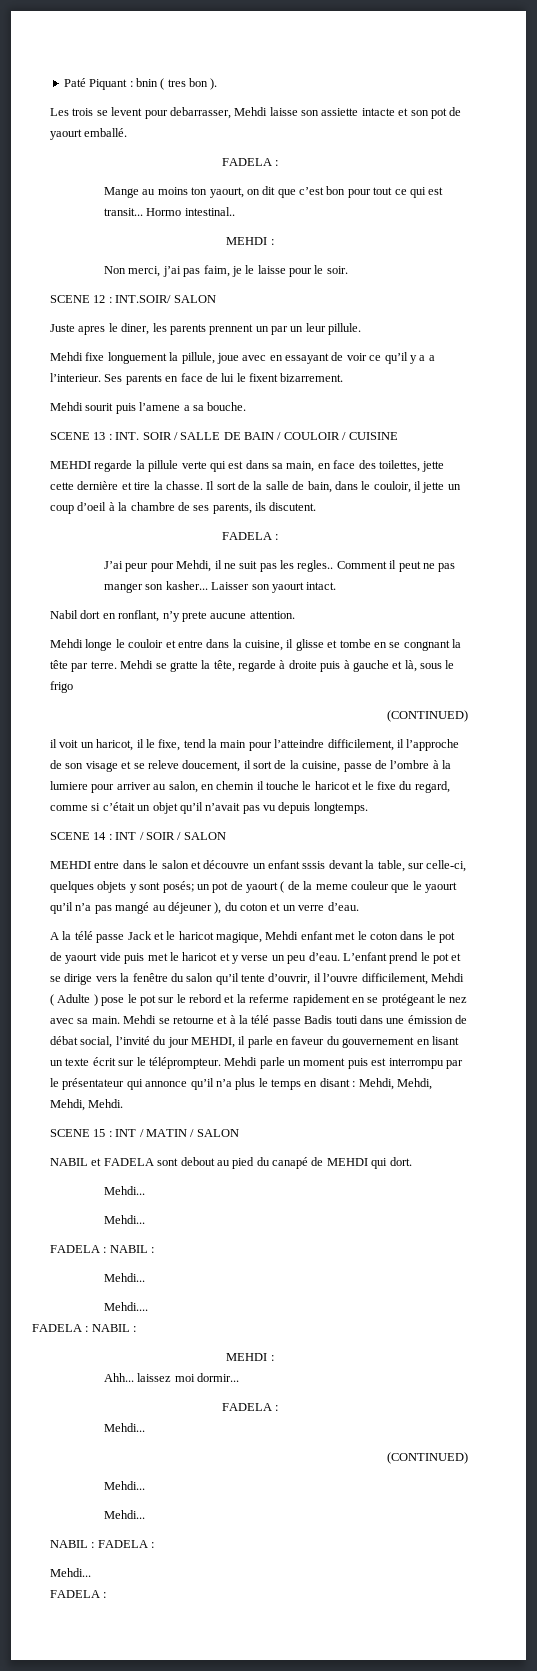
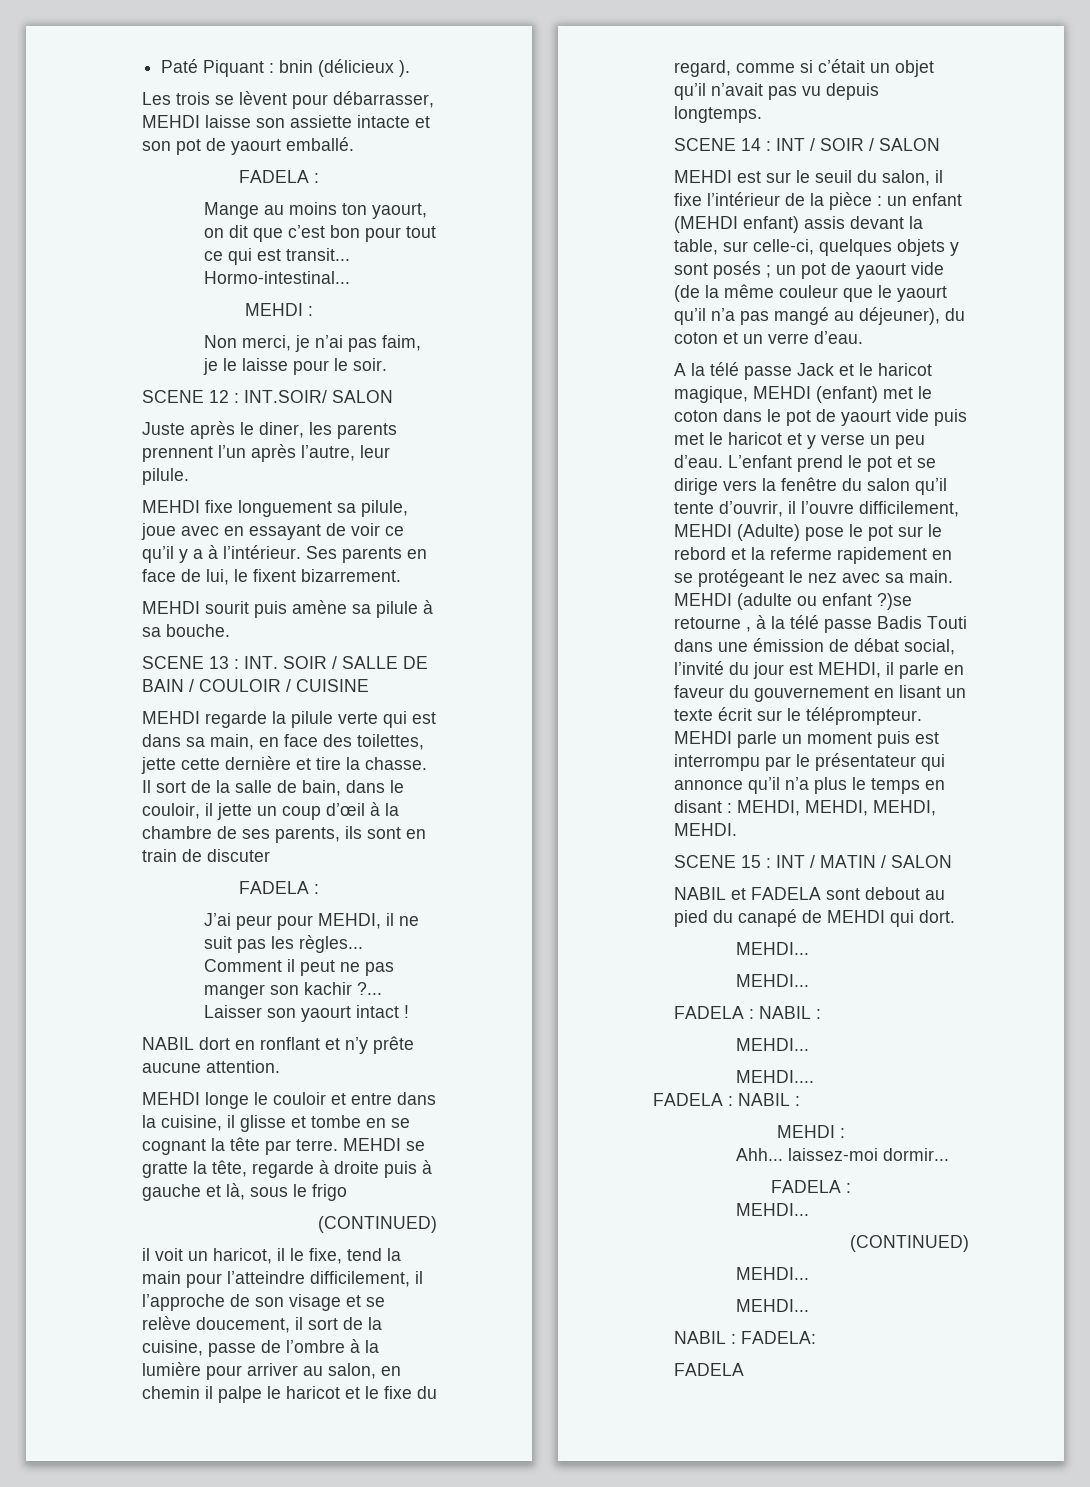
- Paté Piquant : bnin ( tres bon ).
+ Paté Piquant : bnin (délicieux ).
- Les trois se levent pour debarrasser, Mehdi laisse son assiette intacte et son pot de yaourt emballé.
+ Les trois se lèvent pour débarrasser, MEHDI laisse son assiette intacte et son pot de yaourt emballé.
- Hormo intestinal..
+ Hormo-intestinal...
- Non merci, j’ai pas faim, je le laisse pour le soir.
+ Non merci, je n’ai pas faim, je le laisse pour le soir.
- Juste apres le diner, les parents prennent un par un leur pillule.
- Mehdi fixe longuement la pillule, joue avec en essayant de voir ce qu’il y a a l’interieur.
+ Juste après le diner, les parents prennent l’un après l’autre, leur pilule.
+ MEHDI fixe longuement sa pilule, joue avec en essayant de voir ce qu’il y a à l’intérieur.
- Ses parents en face de lui le fixent bizarrement.
+ Ses parents en face de lui, le fixent bizarrement.
- Mehdi sourit puis l’amene a sa bouche.
+ MEHDI sourit puis amène sa pilule à sa bouche.
- MEHDI regarde la pillule verte qui est dans sa main, en face des toilettes, jette cette dernière et tire la chasse.
+ MEHDI regarde la pilule verte qui est dans sa main, en face des toilettes, jette cette dernière et tire la chasse.
- Il sort de la salle de bain, dans le couloir, il jette un coup d’oeil à la chambre de ses parents, ils discutent.
+ Il sort de la salle de bain, dans le couloir, il jette un coup d’œil à la chambre de ses parents, ils sont en train de discuter
- J’ai peur pour Mehdi, il ne suit pas les regles..
+ J’ai peur pour MEHDI, il ne suit pas les règles...
- Comment il peut ne pas manger son kasher...
+ Comment il peut ne pas manger son kachir ?...
- Laisser son yaourt intact.
- Nabil dort en ronflant, n’y prete aucune attention.
+ Laisser son yaourt intact !
+ NABIL dort en ronflant et n’y prête aucune attention.
- Mehdi longe le couloir et entre dans la cuisine, il glisse et tombe en se congnant la tête par terre.
+ MEHDI longe le couloir et entre dans la cuisine, il glisse et tombe en se cognant la tête par terre.
- Mehdi se gratte la tête, regarde à droite puis à gauche et là, sous le frigo
+ MEHDI se gratte la tête, regarde à droite puis à gauche et là, sous le frigo
- il voit un haricot, il le fixe, tend la main pour l’atteindre difficilement, il l’approche de son visage et se releve doucement, il sort de la cuisine, passe de l’ombre à la lumiere pour arriver au salon, en chemin il touche le haricot et le fixe du regard, comme si c’était un objet qu’il n’avait pas vu depuis longtemps.
+ il voit un haricot, il le fixe, tend la main pour l’atteindre difficilement, il l’approche de son visage et se relève doucement, il sort de la cuisine, passe de l’ombre à la lumière pour arriver au salon, en chemin il palpe le haricot et le fixe du regard, comme si c’était un objet qu’il n’avait pas vu depuis longtemps.
- MEHDI entre dans le salon et découvre un enfant sssis devant la table, sur celle-ci, quelques objets y sont posés; un pot de yaourt ( de la meme couleur que le yaourt qu’il n’a pas mangé au déjeuner ), du coton et un verre d’eau.
+ MEHDI est sur le seuil du salon, il fixe l’intérieur de la pièce : un enfant (MEHDI enfant) assis devant la table, sur celle-ci, quelques objets y sont posés ; un pot de yaourt vide (de la même couleur que le yaourt qu’il n’a pas mangé au déjeuner), du coton et un verre d’eau.
- A la télé passe Jack et le haricot magique, Mehdi enfant met le coton dans le pot de yaourt vide puis met le haricot et y verse un peu d’eau.
+ A la télé passe Jack et le haricot magique, MEHDI (enfant) met le coton dans le pot de yaourt vide puis met le haricot et y verse un peu d’eau.
- L’enfant prend le pot et se dirige vers la fenêtre du salon qu’il tente d’ouvrir, il l’ouvre difficilement, Mehdi ( Adulte ) pose le pot sur le rebord et la referme rapidement en se protégeant le nez avec sa main.
+ L’enfant prend le pot et se dirige vers la fenêtre du salon qu’il tente d’ouvrir, il l’ouvre difficilement, MEHDI (Adulte) pose le pot sur le rebord et la referme rapidement en se protégeant le nez avec sa main.
- Mehdi se retourne et à la télé passe Badis touti dans une émission de débat social, l’invité du jour MEHDI, il parle en faveur du gouvernement en lisant un texte écrit sur le téléprompteur.
+ MEHDI (adulte ou enfant ?)se retourne , à la télé passe Badis Touti dans une émission de débat social, l’invité du jour est MEHDI, il parle en faveur du gouvernement en lisant un texte écrit sur le téléprompteur.
- Mehdi parle un moment puis est interrompu par le présentateur qui annonce qu’il n’a plus le temps en disant : Mehdi, Mehdi, Mehdi, Mehdi.
+ MEHDI parle un moment puis est interrompu par le présentateur qui annonce qu’il n’a plus le temps en disant : MEHDI, MEHDI, MEHDI, MEHDI.
  NABIL et FADELA sont debout au pied du canapé de MEHDI qui dort.
- Mehdi...
- Mehdi...
+ MEHDI...
+ MEHDI...
  FADELA : NABIL :
- Mehdi...
- Mehdi....
+ MEHDI...
+ MEHDI....
- Ahh... laissez moi dormir...
+ Ahh... laissez-moi dormir...
  FADELA :
- Mehdi...
+ MEHDI...
  (CONTINUED)
- Mehdi...
- Mehdi...
- NABIL : FADELA :
- Mehdi...
- FADELA :
+ MEHDI...
+ MEHDI...
+ NABIL : FADELA:
+ FADELA

